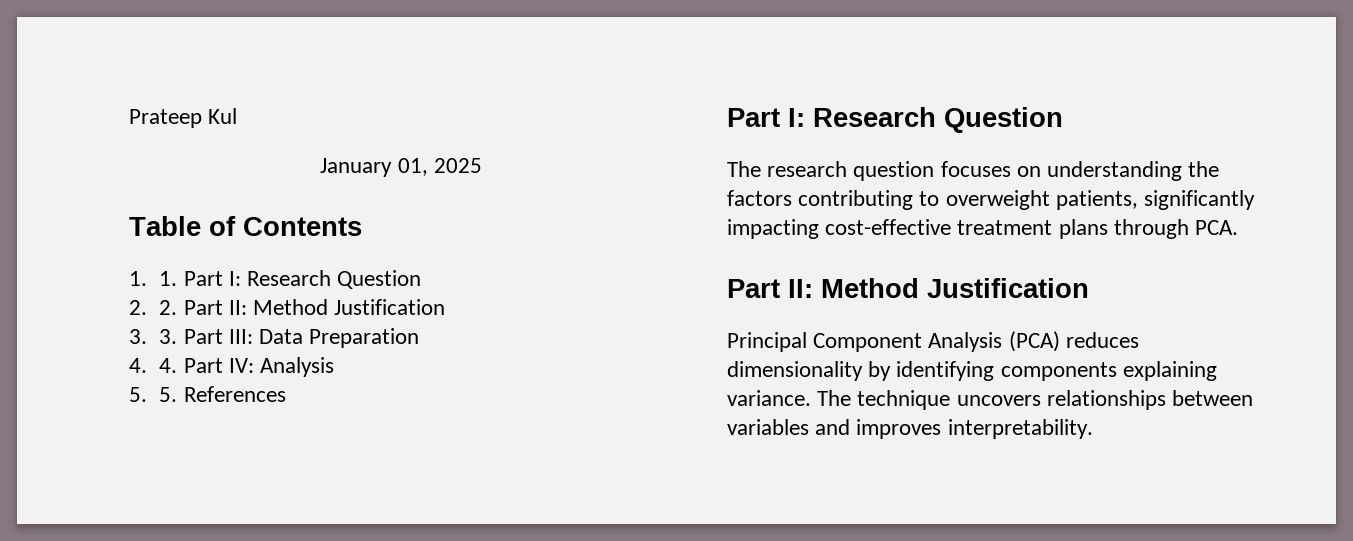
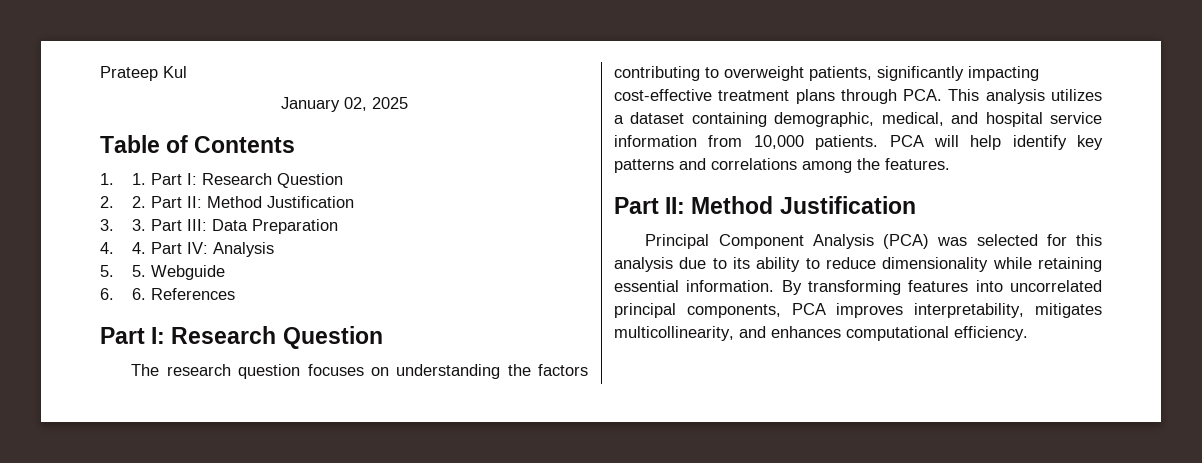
- January 01, 2025
+ January 02, 2025
- 5. 5. References
+ 5. 5. Webguide
+ 6. 6. References
- The research question focuses on understanding the factors contributing to overweight patients, significantly impacting cost-effective treatment plans through PCA.
+ The research question focuses on understanding the factors contributing to overweight patients, significantly impacting cost-effective treatment plans through PCA. This analysis utilizes a dataset containing demographic, medical, and hospital service information from 10,000 patients. PCA will help identify key patterns and correlations among the features.
- Principal Component Analysis (PCA) reduces dimensionality by identifying components explaining variance. The technique uncovers relationships between variables and improves interpretability.
+ Principal Component Analysis (PCA) was selected for this analysis due to its ability to reduce dimensionality while retaining essential information. By transforming features into uncorrelated principal components, PCA improves interpretability, mitigates multicollinearity, and enhances computational efficiency.

